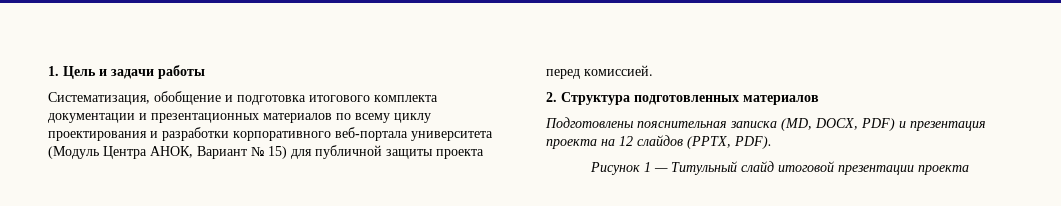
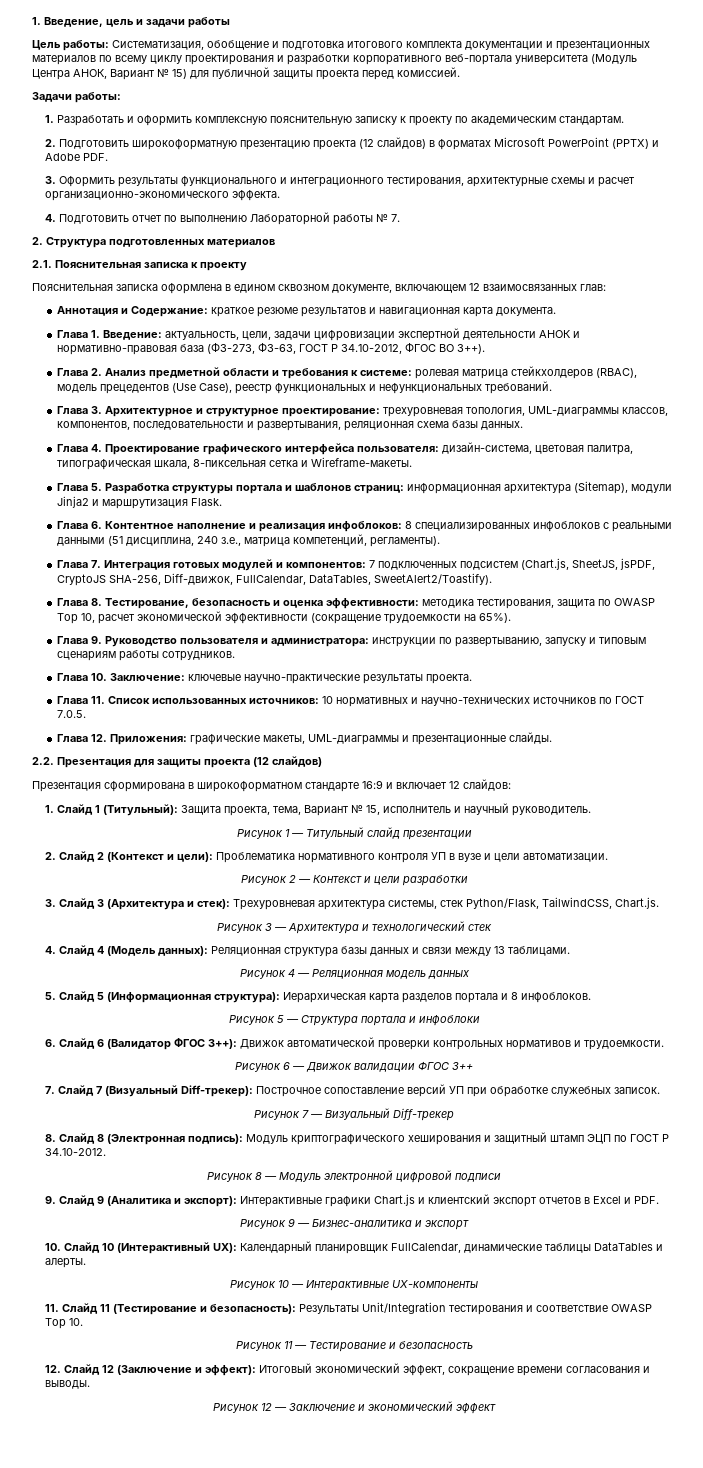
- 1. Цель и задачи работы
+ 1. Введение, цель и задачи работы
- Систематизация, обобщение и подготовка итогового комплекта документации и презентационных материалов по всему циклу проектирования и разработки корпоративного веб-портала университета (Модуль Центра АНОК, Вариант № 15) для публичной защиты проекта перед комиссией.
+ Цель работы: Систематизация, обобщение и подготовка итогового комплекта документации и презентационных материалов по всему циклу проектирования и разработки корпоративного веб-портала университета (Модуль Центра АНОК, Вариант № 15) для публичной защиты проекта перед комиссией.
+ Задачи работы:
+ 1. Разработать и оформить комплексную пояснительную записку к проекту по академическим стандартам.
+ 2. Подготовить широкоформатную презентацию проекта (12 слайдов) в форматах Microsoft PowerPoint (PPTX) и Adobe PDF.
+ 3. Оформить результаты функционального и интеграционного тестирования, архитектурные схемы и расчет организационно-экономического эффекта.
+ 4. Подготовить отчет по выполнению Лабораторной работы № 7.
  2. Структура подготовленных материалов
- Подготовлены пояснительная записка (MD, DOCX, PDF) и презентация проекта на 12 слайдов (PPTX, PDF).
+ 2.1. Пояснительная записка к проекту
+ Пояснительная записка оформлена в едином сквозном документе, включающем 12 взаимосвязанных глав:
+ Аннотация и Содержание: краткое резюме результатов и навигационная карта документа.
+ Глава 1. Введение: актуальность, цели, задачи цифровизации экспертной деятельности АНОК и нормативно-правовая база (ФЗ-273, ФЗ-63, ГОСТ Р 34.10-2012, ФГОС ВО 3++).
+ Глава 2. Анализ предметной области и требования к системе: ролевая матрица стейкхолдеров (RBAC), модель прецедентов (Use Case), реестр функциональных и нефункциональных требований.
+ Глава 3. Архитектурное и структурное проектирование: трехуровневая топология, UML-диаграммы классов, компонентов, последовательности и развертывания, реляционная схема базы данных.
+ Глава 4. Проектирование графического интерфейса пользователя: дизайн-система, цветовая палитра, типографическая шкала, 8-пиксельная сетка и Wireframe-макеты.
+ Глава 5. Разработка структуры портала и шаблонов страниц: информационная архитектура (Sitemap), модули Jinja2 и маршрутизация Flask.
+ Глава 6. Контентное наполнение и реализация инфоблоков: 8 специализированных инфоблоков с реальными данными (51 дисциплина, 240 з.е., матрица компетенций, регламенты).
+ Глава 7. Интеграция готовых модулей и компонентов: 7 подключенных подсистем (Chart.js, SheetJS, jsPDF, CryptoJS SHA-256, Diff-движок, FullCalendar, DataTables, SweetAlert2/Toastify).
+ Глава 8. Тестирование, безопасность и оценка эффективности: методика тестирования, защита по OWASP Top 10, расчет экономической эффективности (сокращение трудоемкости на 65%).
+ Глава 9. Руководство пользователя и администратора: инструкции по развертыванию, запуску и типовым сценариям работы сотрудников.
+ Глава 10. Заключение: ключевые научно-практические результаты проекта.
+ Глава 11. Список использованных источников: 10 нормативных и научно-технических источников по ГОСТ 7.0.5.
+ Глава 12. Приложения: графические макеты, UML-диаграммы и презентационные слайды.
+ 2.2. Презентация для защиты проекта (12 слайдов)
+ Презентация сформирована в широкоформатном стандарте 16:9 и включает 12 слайдов:
+ 1. Слайд 1 (Титульный): Защита проекта, тема, Вариант № 15, исполнитель и научный руководитель.
- Рисунок 1 — Титульный слайд итоговой презентации проекта
+ Рисунок 1 — Титульный слайд презентации
+ 2. Слайд 2 (Контекст и цели): Проблематика нормативного контроля УП в вузе и цели автоматизации.
+ Рисунок 2 — Контекст и цели разработки
+ 3. Слайд 3 (Архитектура и стек): Трехуровневая архитектура системы, стек Python/Flask, TailwindCSS, Chart.js.
+ Рисунок 3 — Архитектура и технологический стек
+ 4. Слайд 4 (Модель данных): Реляционная структура базы данных и связи между 13 таблицами.
+ Рисунок 4 — Реляционная модель данных
+ 5. Слайд 5 (Информационная структура): Иерархическая карта разделов портала и 8 инфоблоков.
+ Рисунок 5 — Структура портала и инфоблоки
+ 6. Слайд 6 (Валидатор ФГОС 3++): Движок автоматической проверки контрольных нормативов и трудоемкости.
+ Рисунок 6 — Движок валидации ФГОС 3++
+ 7. Слайд 7 (Визуальный Diff-трекер): Построчное сопоставление версий УП при обработке служебных записок.
+ Рисунок 7 — Визуальный Diff-трекер
+ 8. Слайд 8 (Электронная подпись): Модуль криптографического хеширования и защитный штамп ЭЦП по ГОСТ Р 34.10-2012.
+ Рисунок 8 — Модуль электронной цифровой подписи
+ 9. Слайд 9 (Аналитика и экспорт): Интерактивные графики Chart.js и клиентский экспорт отчетов в Excel и PDF.
+ Рисунок 9 — Бизнес-аналитика и экспорт
+ 10. Слайд 10 (Интерактивный UX): Календарный планировщик FullCalendar, динамические таблицы DataTables и алерты.
+ Рисунок 10 — Интерактивные UX-компоненты
+ 11. Слайд 11 (Тестирование и безопасность): Результаты Unit/Integration тестирования и соответствие OWASP Top 10.
+ Рисунок 11 — Тестирование и безопасность
+ 12. Слайд 12 (Заключение и эффект): Итоговый экономический эффект, сокращение времени согласования и выводы.
+ Рисунок 12 — Заключение и экономический эффект

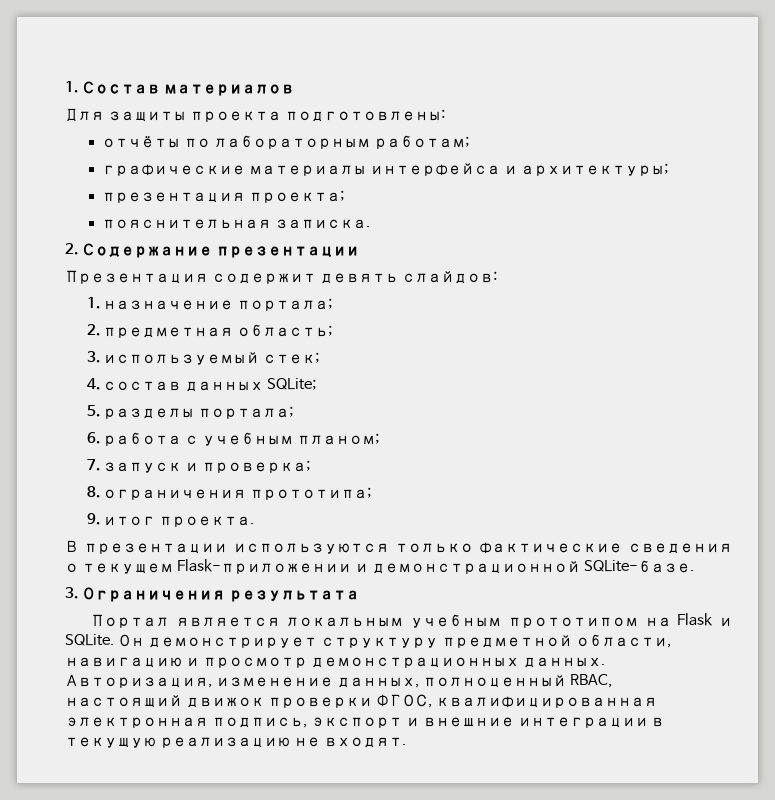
- 1. Введение, цель и задачи работы
- Цель работы: Систематизация, обобщение и подготовка итогового комплекта документации и презентационных материалов по всему циклу проектирования и разработки корпоративного веб-портала университета (Модуль Центра АНОК, Вариант № 15) для публичной защиты проекта перед комиссией.
- Задачи работы:
- 1. Разработать и оформить комплексную пояснительную записку к проекту по академическим стандартам.
- 2. Подготовить широкоформатную презентацию проекта (12 слайдов) в форматах Microsoft PowerPoint (PPTX) и Adobe PDF.
- 3. Оформить результаты функционального и интеграционного тестирования, архитектурные схемы и расчет организационно-экономического эффекта.
- 4. Подготовить отчет по выполнению Лабораторной работы № 7.
- 2. Структура подготовленных материалов
- 2.1. Пояснительная записка к проекту
- Пояснительная записка оформлена в едином сквозном документе, включающем 12 взаимосвязанных глав:
- Аннотация и Содержание: краткое резюме результатов и навигационная карта документа.
- Глава 1. Введение: актуальность, цели, задачи цифровизации экспертной деятельности АНОК и нормативно-правовая база (ФЗ-273, ФЗ-63, ГОСТ Р 34.10-2012, ФГОС ВО 3++).
- Глава 2. Анализ предметной области и требования к системе: ролевая матрица стейкхолдеров (RBAC), модель прецедентов (Use Case), реестр функциональных и нефункциональных требований.
- Глава 3. Архитектурное и структурное проектирование: трехуровневая топология, UML-диаграммы классов, компонентов, последовательности и развертывания, реляционная схема базы данных.
- Глава 4. Проектирование графического интерфейса пользователя: дизайн-система, цветовая палитра, типографическая шкала, 8-пиксельная сетка и Wireframe-макеты.
- Глава 5. Разработка структуры портала и шаблонов страниц: информационная архитектура (Sitemap), модули Jinja2 и маршрутизация Flask.
- Глава 6. Контентное наполнение и реализация инфоблоков: 8 специализированных инфоблоков с реальными данными (51 дисциплина, 240 з.е., матрица компетенций, регламенты).
- Глава 7. Интеграция готовых модулей и компонентов: 7 подключенных подсистем (Chart.js, SheetJS, jsPDF, CryptoJS SHA-256, Diff-движок, FullCalendar, DataTables, SweetAlert2/Toastify).
- Глава 8. Тестирование, безопасность и оценка эффективности: методика тестирования, защита по OWASP Top 10, расчет экономической эффективности (сокращение трудоемкости на 65%).
- Глава 9. Руководство пользователя и администратора: инструкции по развертыванию, запуску и типовым сценариям работы сотрудников.
- Глава 10. Заключение: ключевые научно-практические результаты проекта.
- Глава 11. Список использованных источников: 10 нормативных и научно-технических источников по ГОСТ 7.0.5.
- Глава 12. Приложения: графические макеты, UML-диаграммы и презентационные слайды.
- 2.2. Презентация для защиты проекта (12 слайдов)
- Презентация сформирована в широкоформатном стандарте 16:9 и включает 12 слайдов:
- 1. Слайд 1 (Титульный): Защита проекта, тема, Вариант № 15, исполнитель и научный руководитель.
- Рисунок 1 — Титульный слайд презентации
- 2. Слайд 2 (Контекст и цели): Проблематика нормативного контроля УП в вузе и цели автоматизации.
- Рисунок 2 — Контекст и цели разработки
- 3. Слайд 3 (Архитектура и стек): Трехуровневая архитектура системы, стек Python/Flask, TailwindCSS, Chart.js.
- Рисунок 3 — Архитектура и технологический стек
- 4. Слайд 4 (Модель данных): Реляционная структура базы данных и связи между 13 таблицами.
- Рисунок 4 — Реляционная модель данных
- 5. Слайд 5 (Информационная структура): Иерархическая карта разделов портала и 8 инфоблоков.
- Рисунок 5 — Структура портала и инфоблоки
- 6. Слайд 6 (Валидатор ФГОС 3++): Движок автоматической проверки контрольных нормативов и трудоемкости.
- Рисунок 6 — Движок валидации ФГОС 3++
- 7. Слайд 7 (Визуальный Diff-трекер): Построчное сопоставление версий УП при обработке служебных записок.
- Рисунок 7 — Визуальный Diff-трекер
- 8. Слайд 8 (Электронная подпись): Модуль криптографического хеширования и защитный штамп ЭЦП по ГОСТ Р 34.10-2012.
- Рисунок 8 — Модуль электронной цифровой подписи
- 9. Слайд 9 (Аналитика и экспорт): Интерактивные графики Chart.js и клиентский экспорт отчетов в Excel и PDF.
- Рисунок 9 — Бизнес-аналитика и экспорт
- 10. Слайд 10 (Интерактивный UX): Календарный планировщик FullCalendar, динамические таблицы DataTables и алерты.
- Рисунок 10 — Интерактивные UX-компоненты
- 11. Слайд 11 (Тестирование и безопасность): Результаты Unit/Integration тестирования и соответствие OWASP Top 10.
- Рисунок 11 — Тестирование и безопасность
- 12. Слайд 12 (Заключение и эффект): Итоговый экономический эффект, сокращение времени согласования и выводы.
- Рисунок 12 — Заключение и экономический эффект
+ 1. Состав материалов
+ Для защиты проекта подготовлены:
+ отчёты по лабораторным работам;
+ графические материалы интерфейса и архитектуры;
+ презентация проекта;
+ пояснительная записка.
+ 2. Содержание презентации
+ Презентация содержит девять слайдов:
+ 1. назначение портала;
+ 2. предметная область;
+ 3. используемый стек;
+ 4. состав данных SQLite;
+ 5. разделы портала;
+ 6. работа с учебным планом;
+ 7. запуск и проверка;
+ 8. ограничения прототипа;
+ 9. итог проекта.
+ В презентации используются только фактические сведения о текущем Flask-приложении и демонстрационной SQLite-базе.
+ 3. Ограничения результата
+ Портал является локальным учебным прототипом на Flask и SQLite. Он демонстрирует структуру предметной области, навигацию и просмотр демонстрационных данных. Авторизация, изменение данных, полноценный RBAC, настоящий движок проверки ФГОС, квалифицированная электронная подпись, экспорт и внешние интеграции в текущую реализацию не входят.

